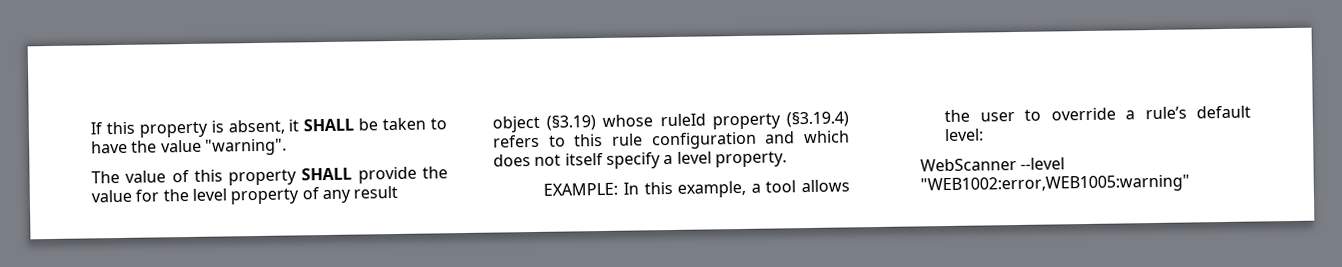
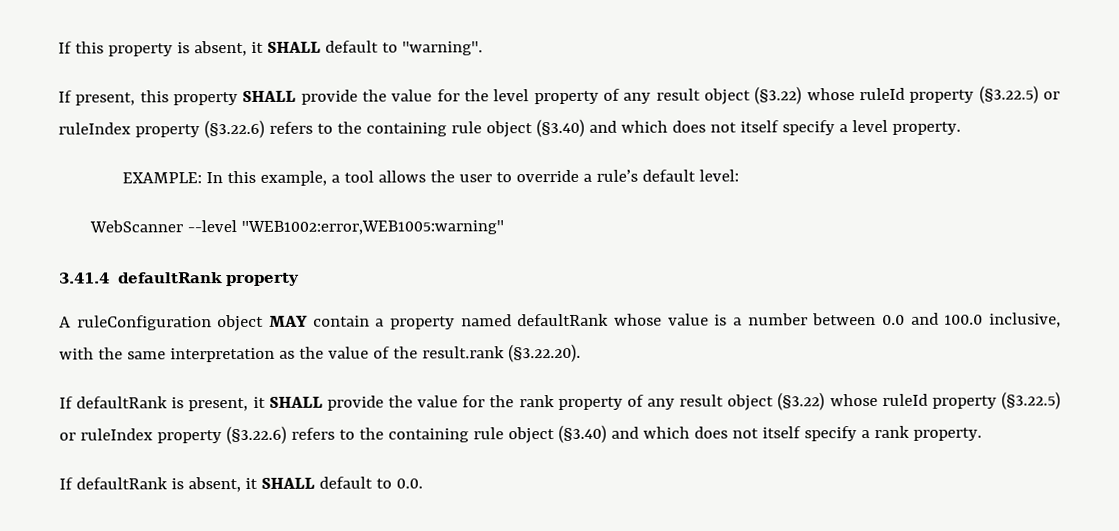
- If this property is absent, it SHALL be taken to have the value "warning".
- The value of this property SHALL provide the value for the level property of any result object (§3.19) whose ruleId property (§3.19.4) refers to this rule configuration and which does not itself specify a level property.
+ If this property is absent, it SHALL default to "warning".
+ If present, this property SHALL provide the value for the level property of any result object (§3.22) whose ruleId property (§3.22.5) or ruleIndex property (§3.22.6) refers to the containing rule object (§3.40) and which does not itself specify a level property.
+ 3.41.4 defaultRank property
+ A ruleConfiguration object MAY contain a property named defaultRank whose value is a number between 0.0 and 100.0 inclusive, with the same interpretation as the value of the result.rank (§3.22.20).
+ If defaultRank is present, it SHALL provide the value for the rank property of any result object (§3.22) whose ruleId property (§3.22.5) or ruleIndex property (§3.22.6) refers to the containing rule object (§3.40) and which does not itself specify a rank property.
+ If defaultRank is absent, it SHALL default to 0.0.

